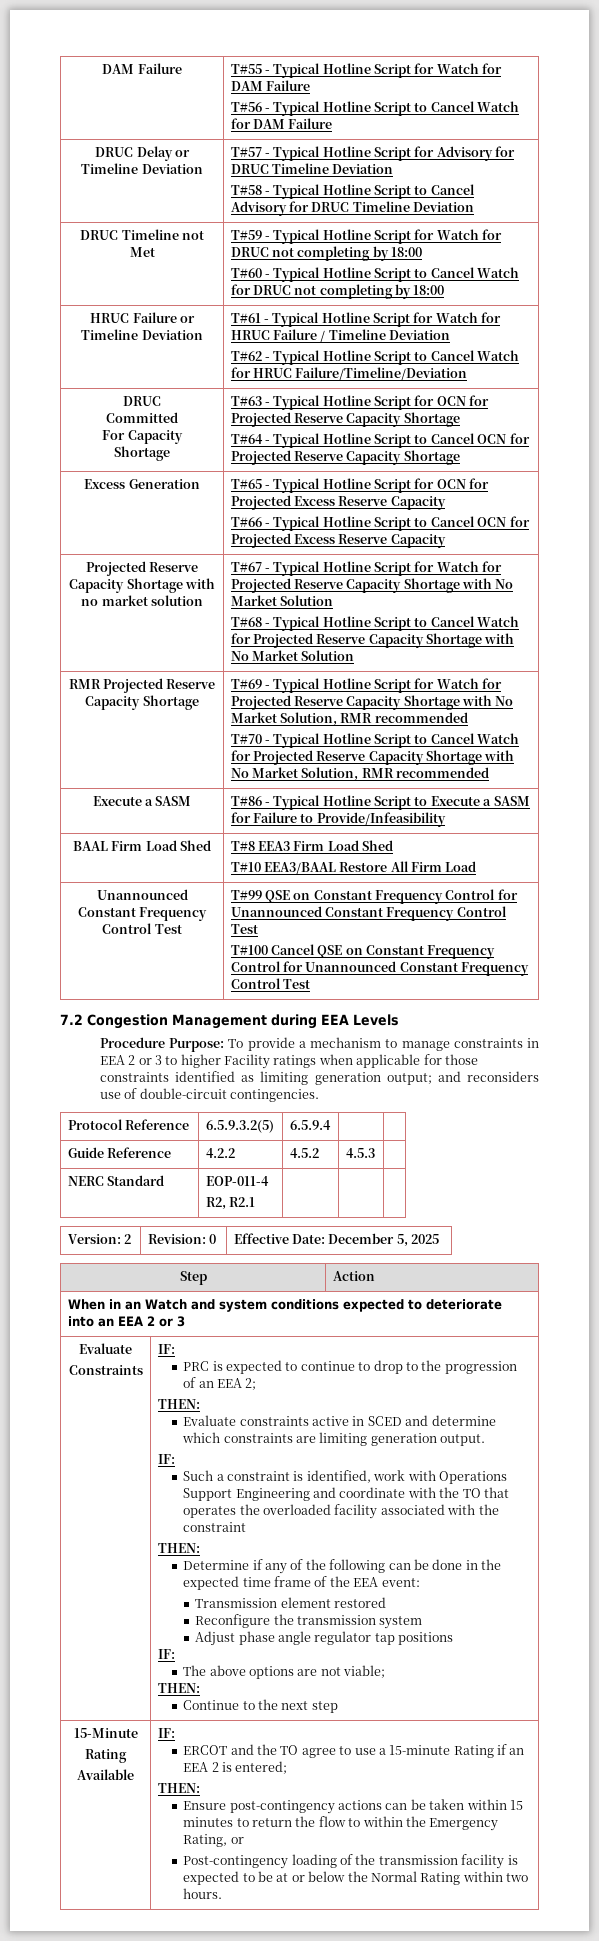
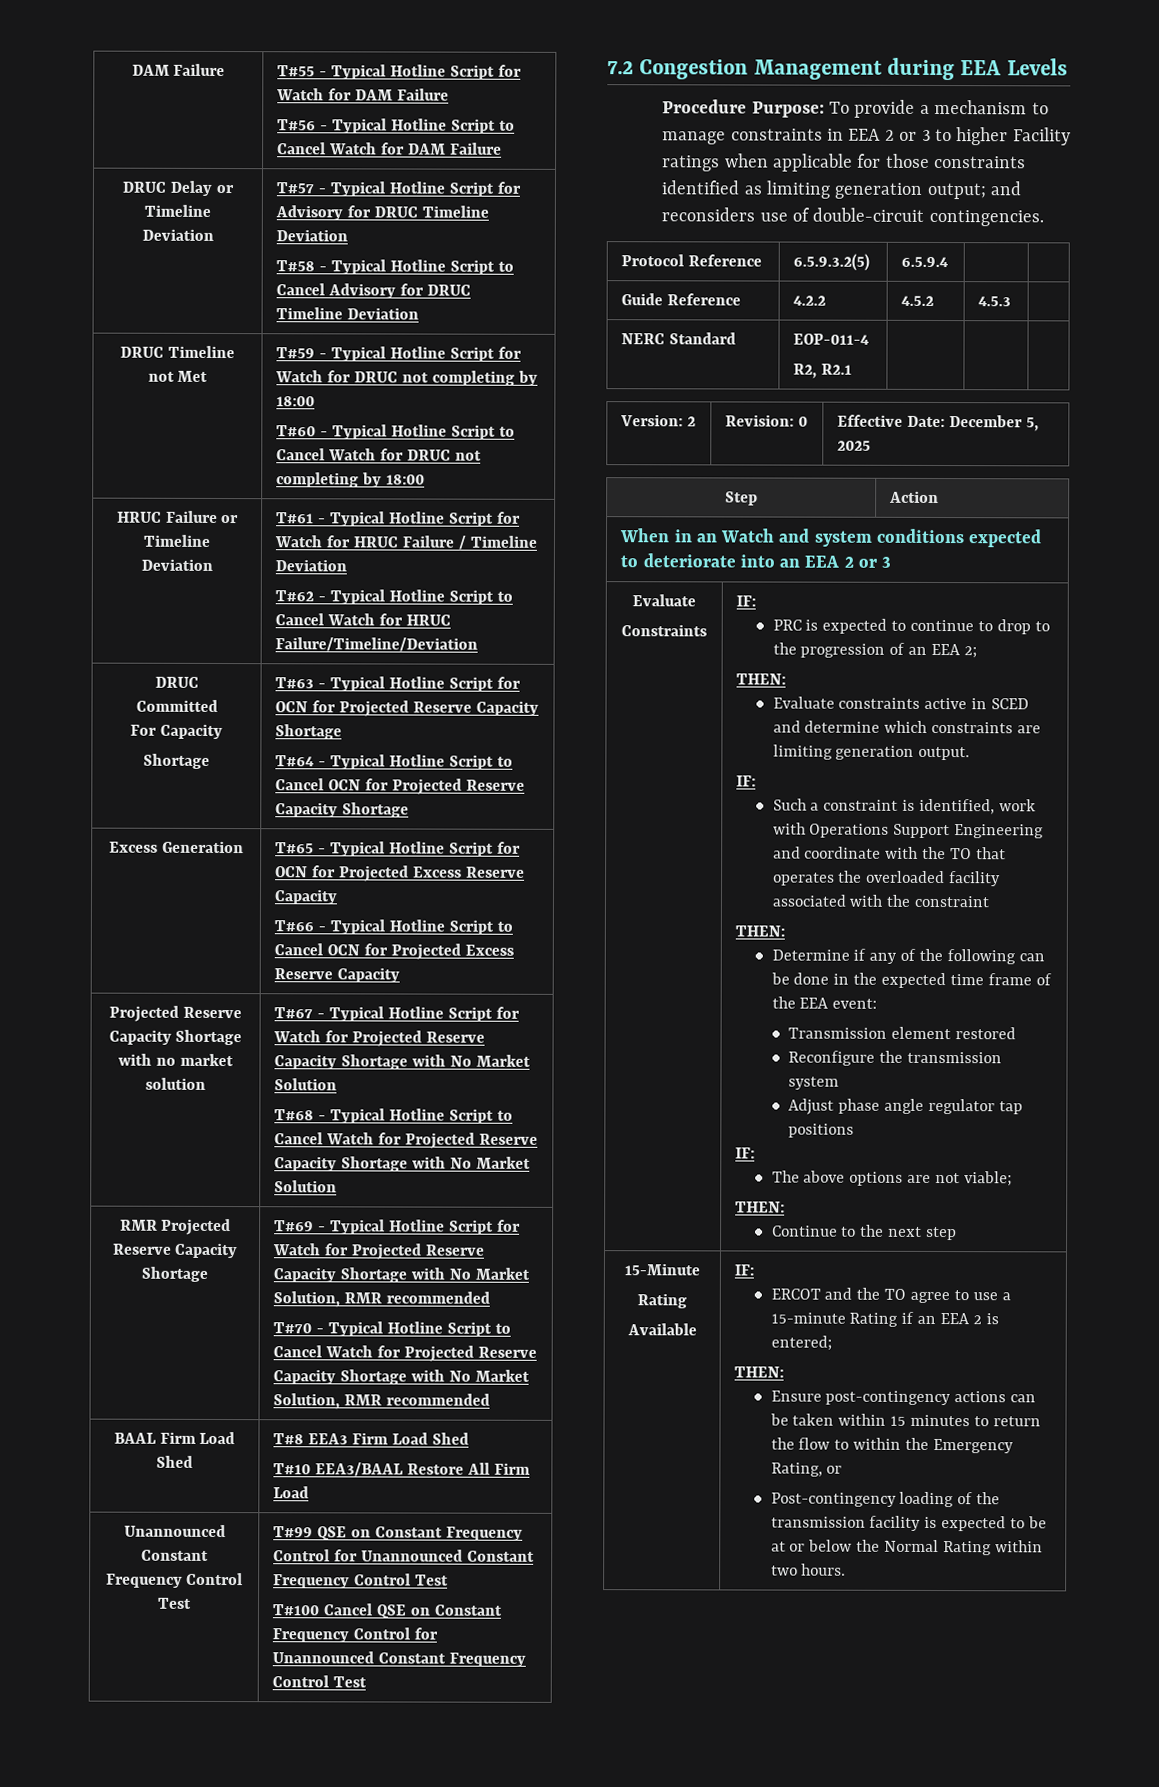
- Execute a SASM | T#86 - Typical Hotline Script to Execute a SASM for Failure to Provide/Infeasibility

